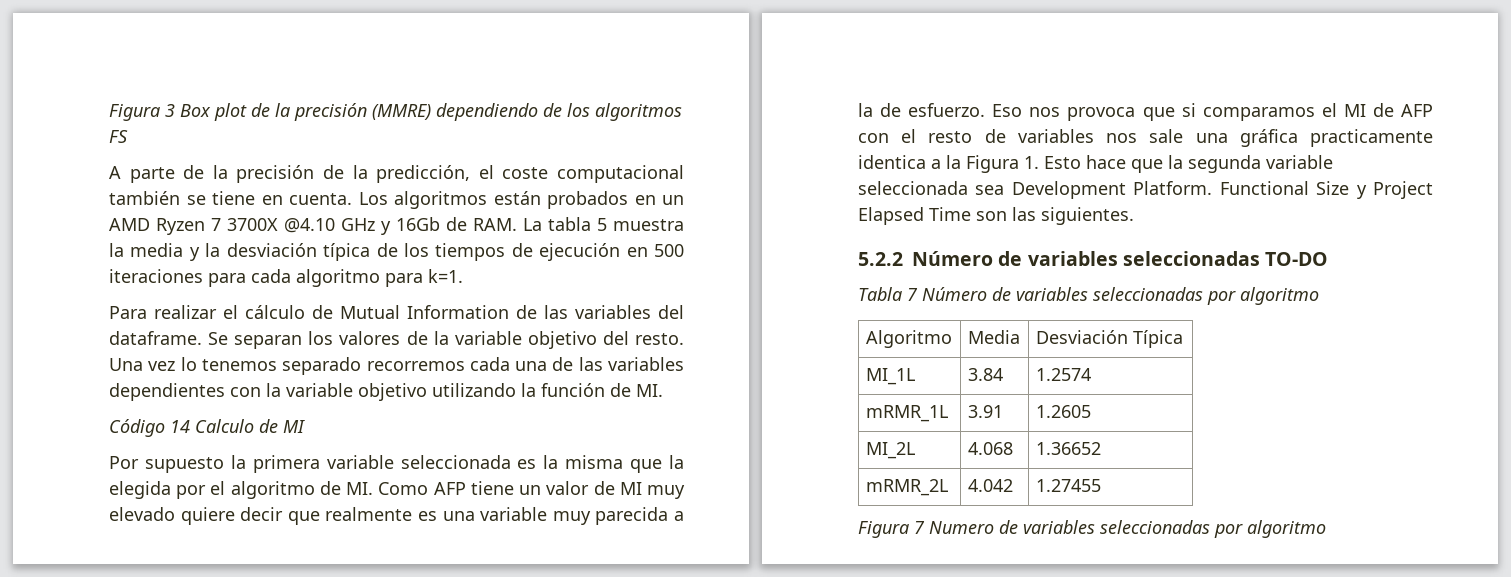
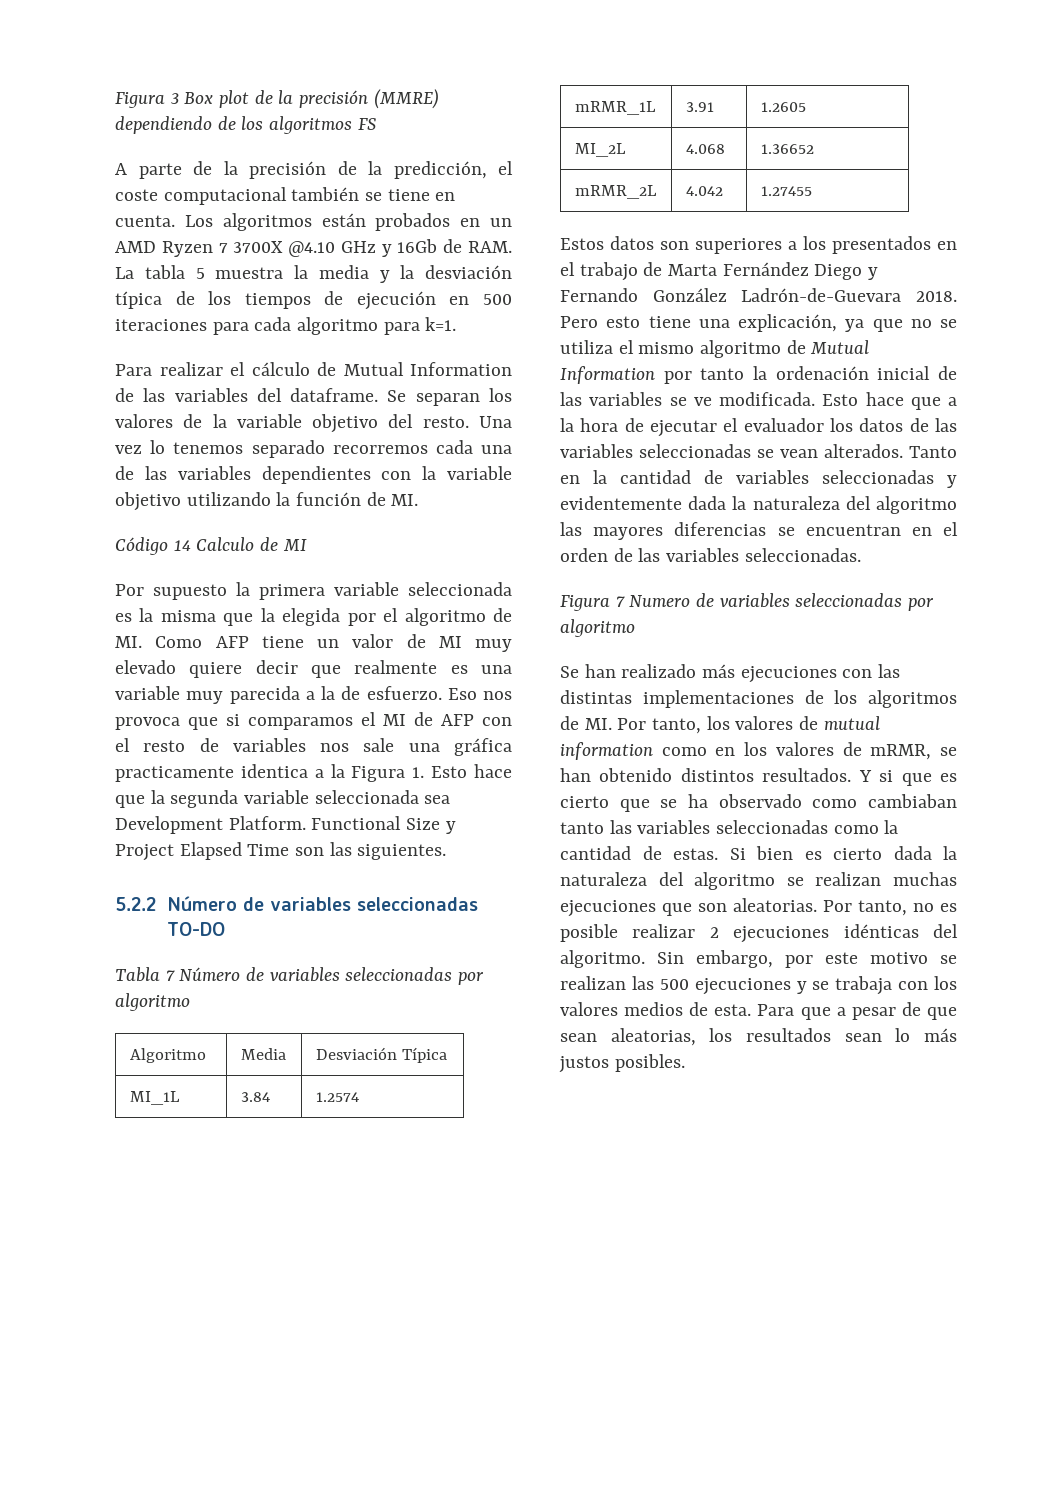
+ Estos datos son superiores a los presentados en el trabajo de Marta Fernández Diego y Fernando González Ladrón-de-Guevara 2018. Pero esto tiene una explicación, ya que no se utiliza el mismo algoritmo de Mutual Information por tanto la ordenación inicial de las variables se ve modificada. Esto hace que a la hora de ejecutar el evaluador los datos de las variables seleccionadas se vean alterados. Tanto en la cantidad de variables seleccionadas y evidentemente dada la naturaleza del algoritmo las mayores diferencias se encuentran en el orden de las variables seleccionadas.
+ Se han realizado más ejecuciones con las distintas implementaciones de los algoritmos de MI. Por tanto, los valores de mutual information como en los valores de mRMR, se han obtenido distintos resultados. Y si que es cierto que se ha observado como cambiaban tanto las variables seleccionadas como la cantidad de estas. Si bien es cierto dada la naturaleza del algoritmo se realizan muchas ejecuciones que son aleatorias. Por tanto, no es posible realizar 2 ejecuciones idénticas del algoritmo. Sin embargo, por este motivo se realizan las 500 ejecuciones y se trabaja con los valores medios de esta. Para que a pesar de que sean aleatorias, los resultados sean lo más justos posibles.

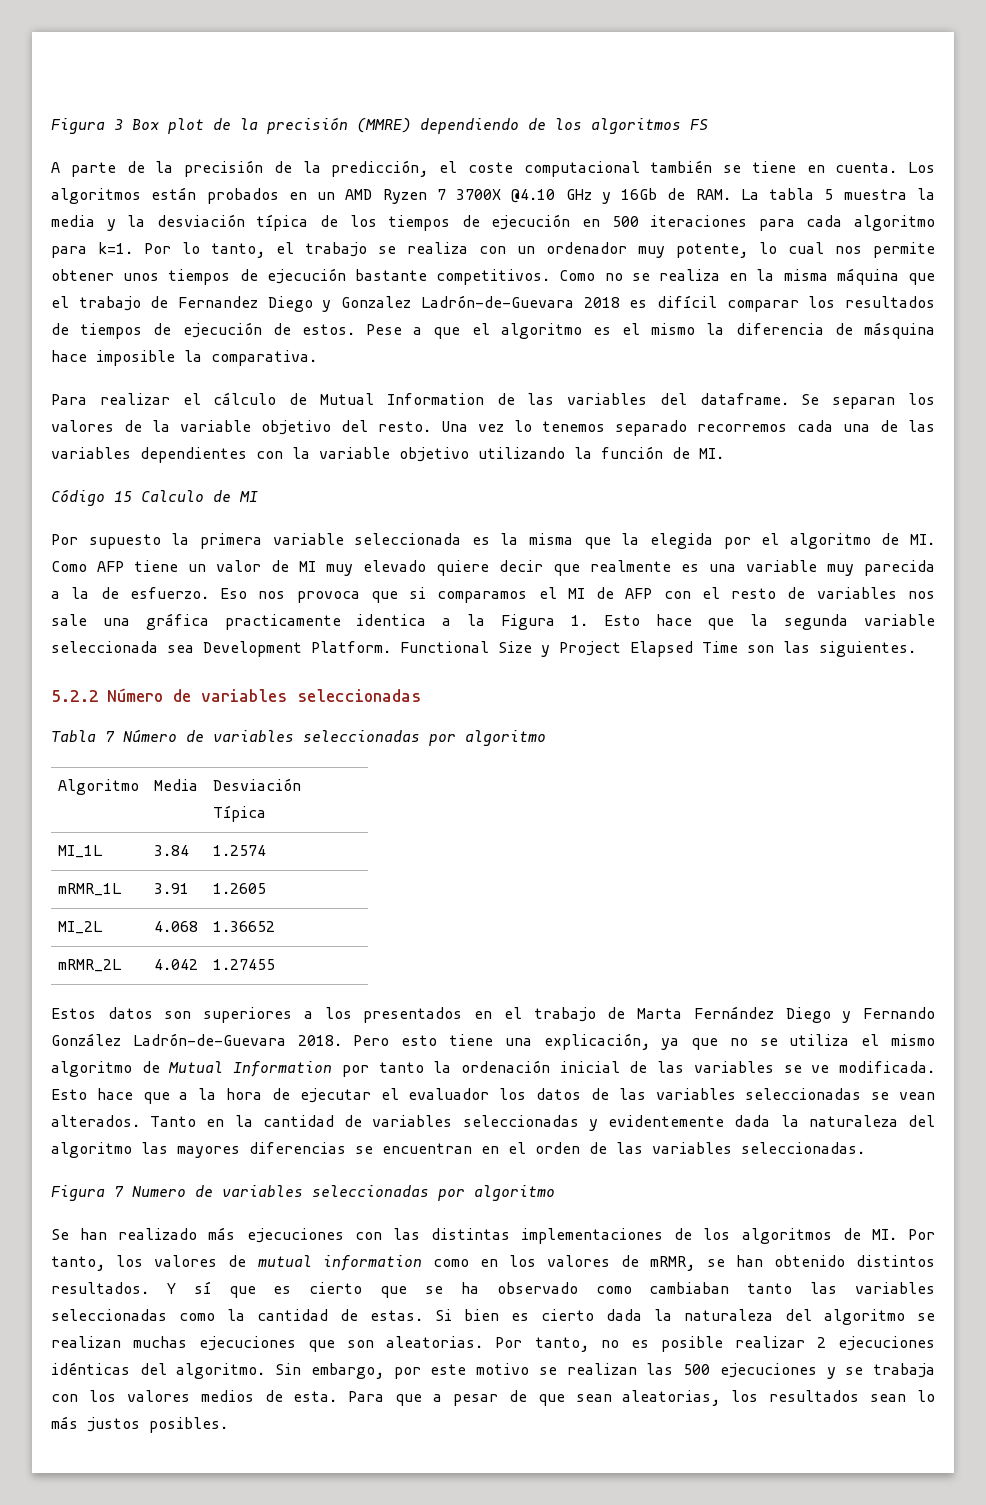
+ Por lo tanto, el trabajo se realiza con un ordenador muy potente, lo cual nos permite obtener unos tiempos de ejecución bastante competitivos. Como no se realiza en la misma máquina que el trabajo de Fernandez Diego y Gonzalez Ladrón-de-Guevara 2018 es difícil comparar los resultados de tiempos de ejecución de estos. Pese a que el algoritmo es el mismo la diferencia de másquina hace imposible la comparativa.
- Código 14 Calculo de MI
+ Código 15 Calculo de MI
- 5.2.2 Número de variables seleccionadas TO-DO
+ 5.2.2 Número de variables seleccionadas
- Y si que es cierto que se ha observado como cambiaban tanto las variables seleccionadas como la cantidad de estas.
+ Y sí que es cierto que se ha observado como cambiaban tanto las variables seleccionadas como la cantidad de estas.

